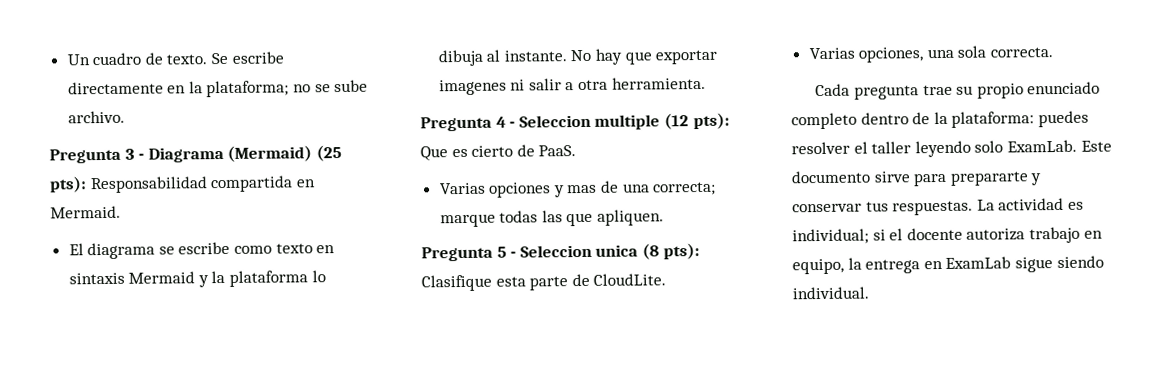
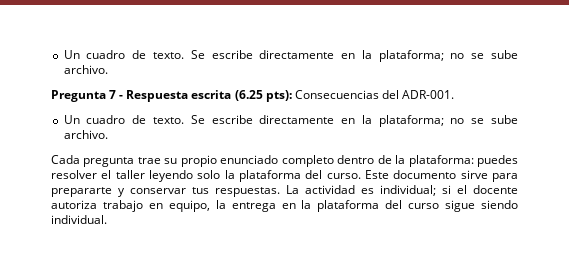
- Pregunta 3 - Diagrama (Mermaid) (25 pts): Responsabilidad compartida en Mermaid.
- El diagrama se escribe como texto en sintaxis Mermaid y la plataforma lo dibuja al instante. No hay que exportar imagenes ni salir a otra herramienta.
- Pregunta 4 - Seleccion multiple (12 pts): Que es cierto de PaaS.
- Varias opciones y mas de una correcta; marque todas las que apliquen.
- Pregunta 5 - Seleccion unica (8 pts): Clasifique esta parte de CloudLite.
- Varias opciones, una sola correcta.
+ Pregunta 7 - Respuesta escrita (6.25 pts): Consecuencias del ADR-001.
+ Un cuadro de texto. Se escribe directamente en la plataforma; no se sube archivo.
- Cada pregunta trae su propio enunciado completo dentro de la plataforma: puedes resolver el taller leyendo solo ExamLab.
+ Cada pregunta trae su propio enunciado completo dentro de la plataforma: puedes resolver el taller leyendo solo la plataforma del curso.
- La actividad es individual; si el docente autoriza trabajo en equipo, la entrega en ExamLab sigue siendo individual.
+ La actividad es individual; si el docente autoriza trabajo en equipo, la entrega en la plataforma del curso sigue siendo individual.

